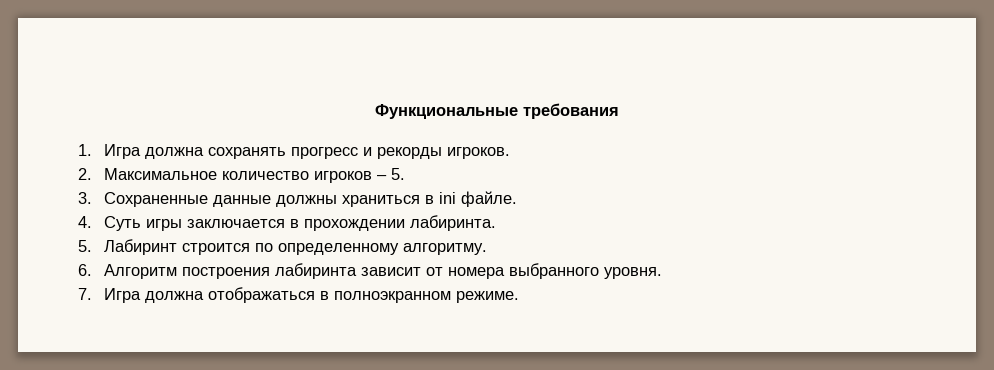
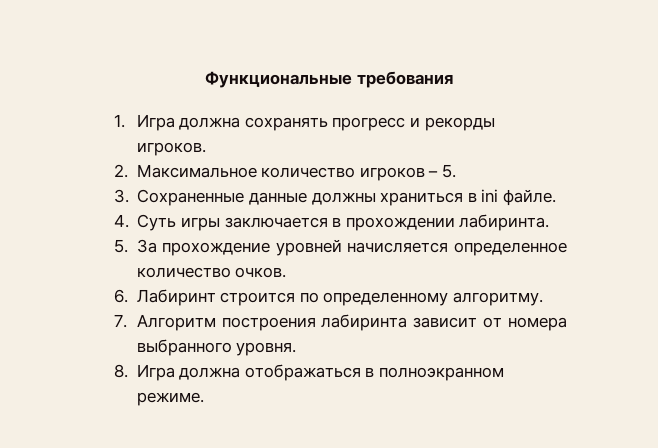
- 5. Лабиринт строится по определенному алгоритму.
+ 5. За прохождение уровней начисляется определенное количество очков.
+ 6. Лабиринт строится по определенному алгоритму.
- 6. Алгоритм построения лабиринта зависит от номера выбранного уровня.
+ 7. Алгоритм построения лабиринта зависит от номера выбранного уровня.
- 7. Игра должна отображаться в полноэкранном режиме.
+ 8. Игра должна отображаться в полноэкранном режиме.

